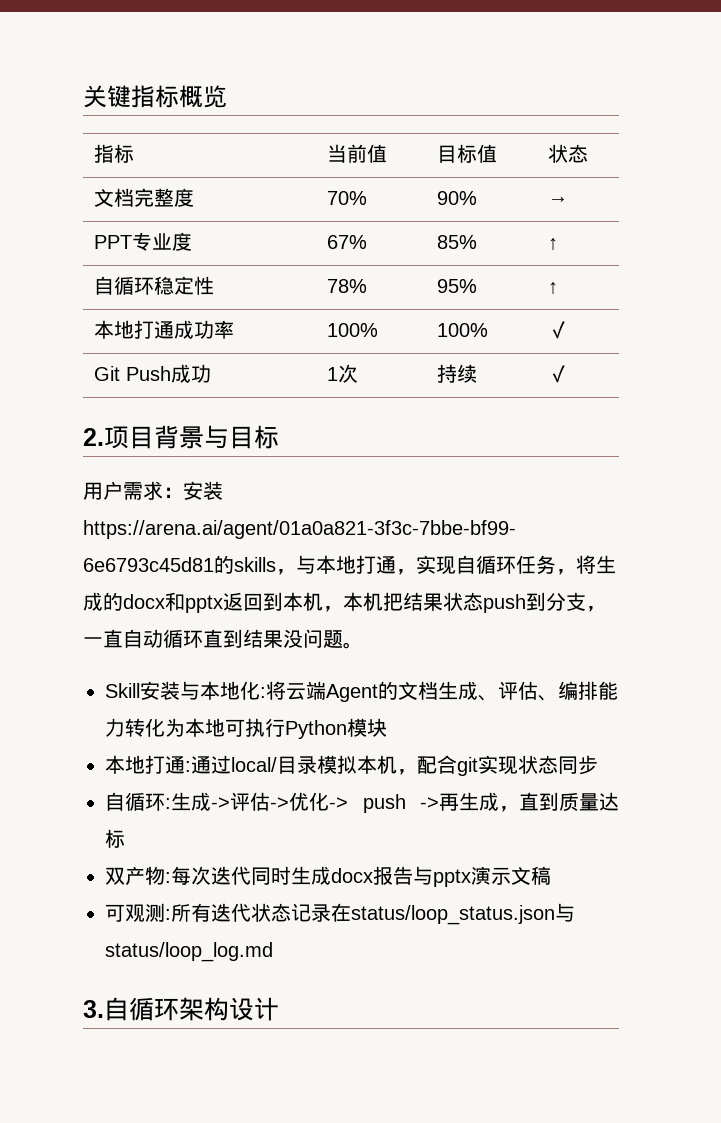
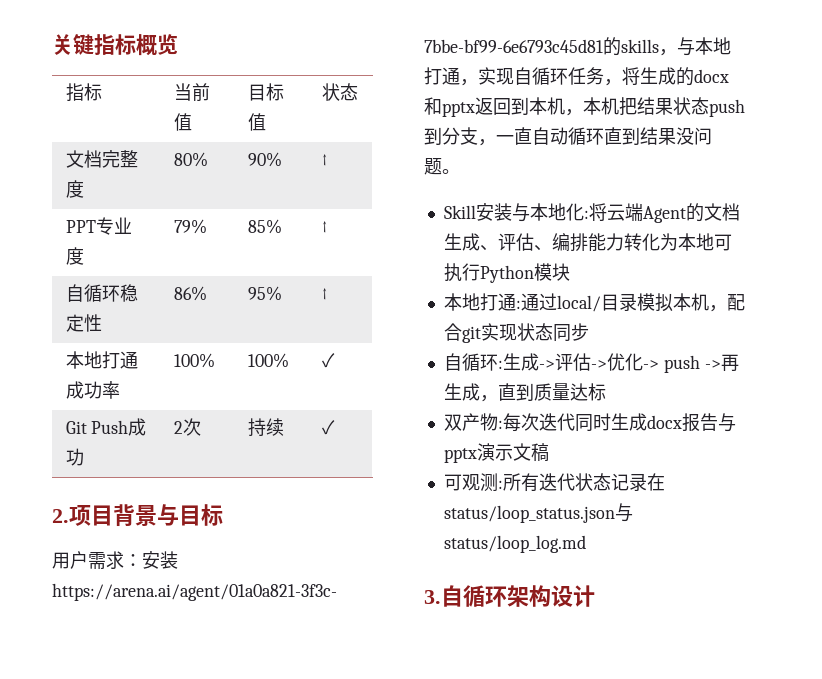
- 文档完整度 | 70% | 90% | →
+ 文档完整度 | 80% | 90% | ↑
- PPT专业度 | 67% | 85% | ↑
+ PPT专业度 | 79% | 85% | ↑
- 自循环稳定性 | 78% | 95% | ↑
+ 自循环稳定性 | 86% | 95% | ↑
- Git Push成功 | 1次 | 持续 | ✓
+ Git Push成功 | 2次 | 持续 | ✓

